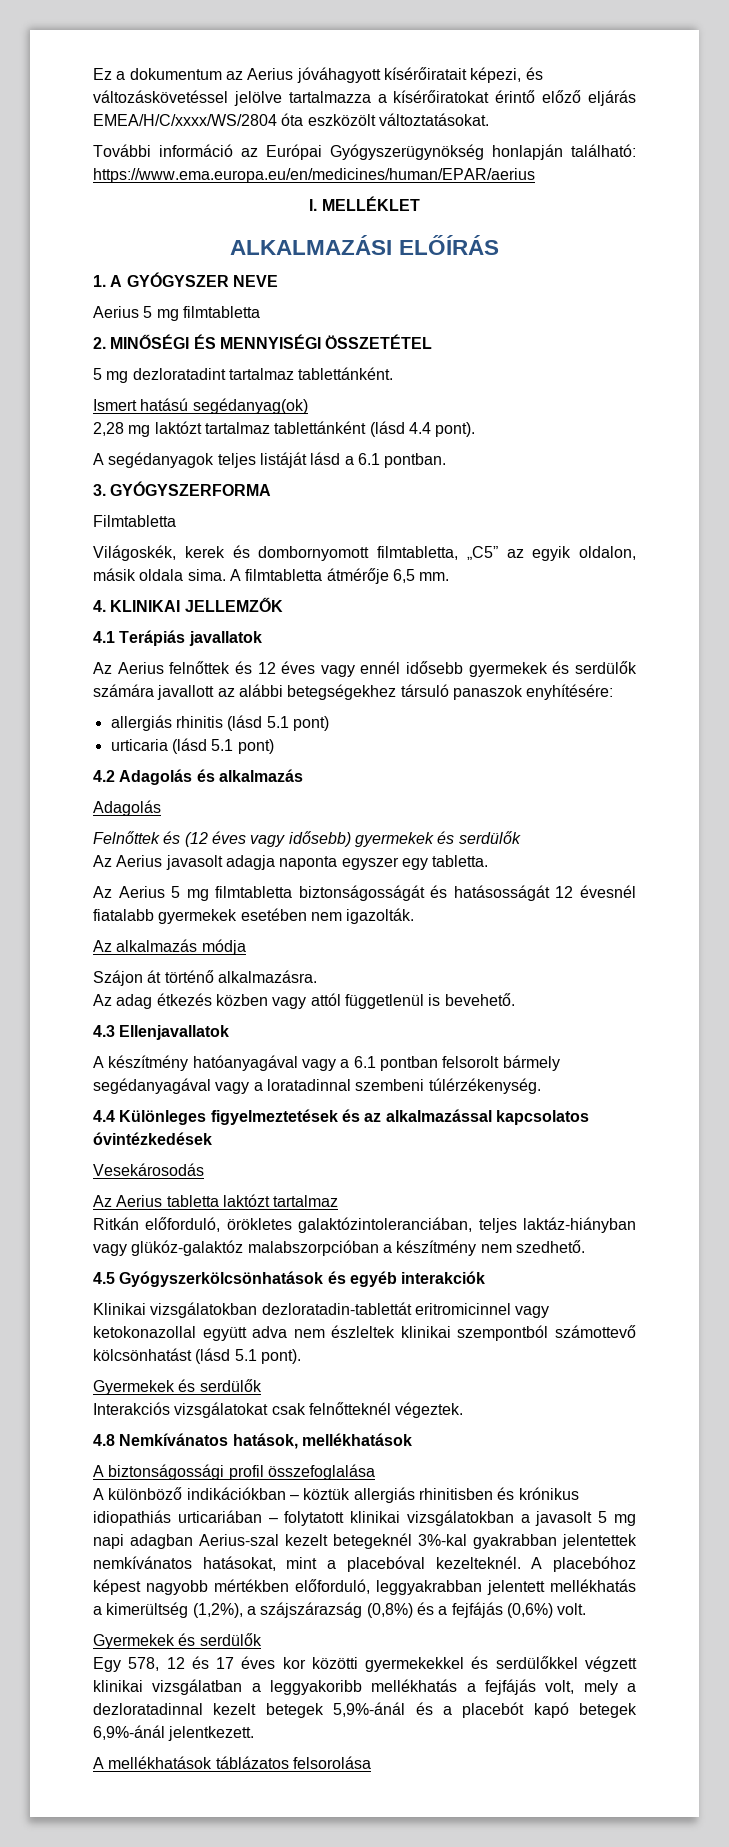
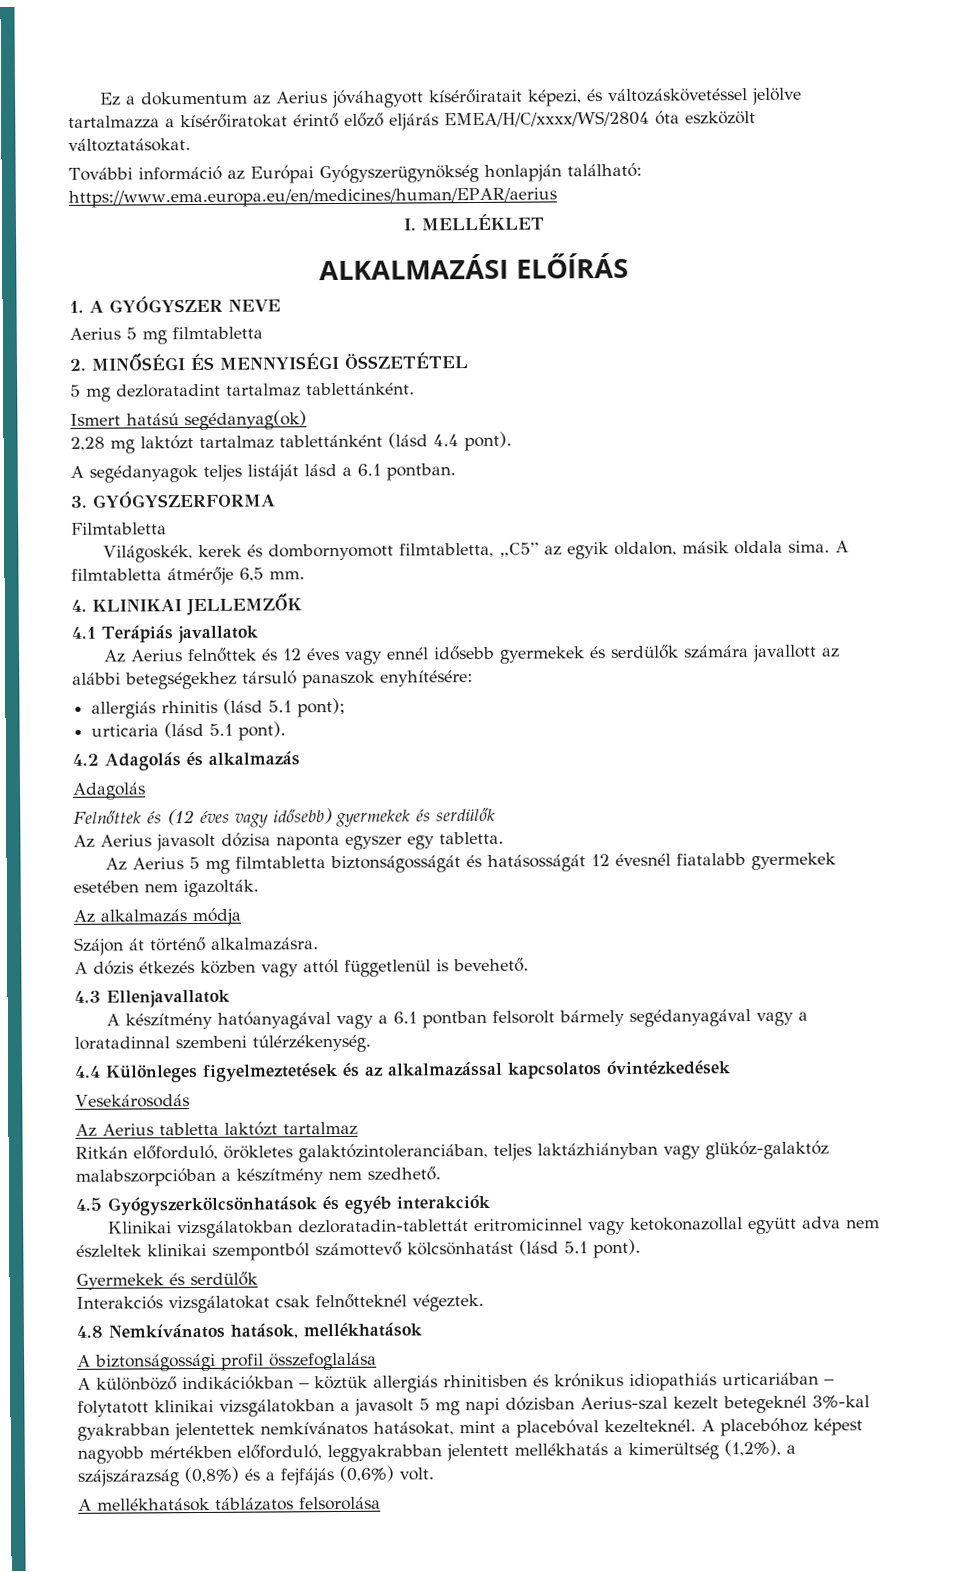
- allergiás rhinitis (lásd 5.1 pont)
+ allergiás rhinitis (lásd 5.1 pont);
- urticaria (lásd 5.1 pont)
+ urticaria (lásd 5.1 pont).
- Az Aerius javasolt adagja naponta egyszer egy tabletta.
+ Az Aerius javasolt dózisa naponta egyszer egy tabletta.
- Az adag étkezés közben vagy attól függetlenül is bevehető.
+ A dózis étkezés közben vagy attól függetlenül is bevehető.
- Ritkán előforduló, örökletes galaktózintoleranciában, teljes laktáz-hiányban vagy glükóz-galaktóz malabszorpcióban a készítmény nem szedhető.
+ Ritkán előforduló, örökletes galaktózintoleranciában, teljes laktázhiányban vagy glükóz-galaktóz malabszorpcióban a készítmény nem szedhető.
- A különböző indikációkban – köztük allergiás rhinitisben és krónikus idiopathiás urticariában – folytatott klinikai vizsgálatokban a javasolt 5 mg napi adagban Aerius-szal kezelt betegeknél 3%-kal gyakrabban jelentettek nemkívánatos hatásokat, mint a placebóval kezelteknél.
+ A különböző indikációkban – köztük allergiás rhinitisben és krónikus idiopathiás urticariában – folytatott klinikai vizsgálatokban a javasolt 5 mg napi dózisban Aerius-szal kezelt betegeknél 3%-kal gyakrabban jelentettek nemkívánatos hatásokat, mint a placebóval kezelteknél.
  A placebóhoz képest nagyobb mértékben előforduló, leggyakrabban jelentett mellékhatás a kimerültség (1,2%), a szájszárazság (0,8%) és a fejfájás (0,6%) volt.
- Gyermekek és serdülők
- Egy 578, 12 és 17 éves kor közötti gyermekekkel és serdülőkkel végzett klinikai vizsgálatban a leggyakoribb mellékhatás a fejfájás volt, mely a dezloratadinnal kezelt betegek 5,9%-ánál és a placebót kapó betegek 6,9%-ánál jelentkezett.

